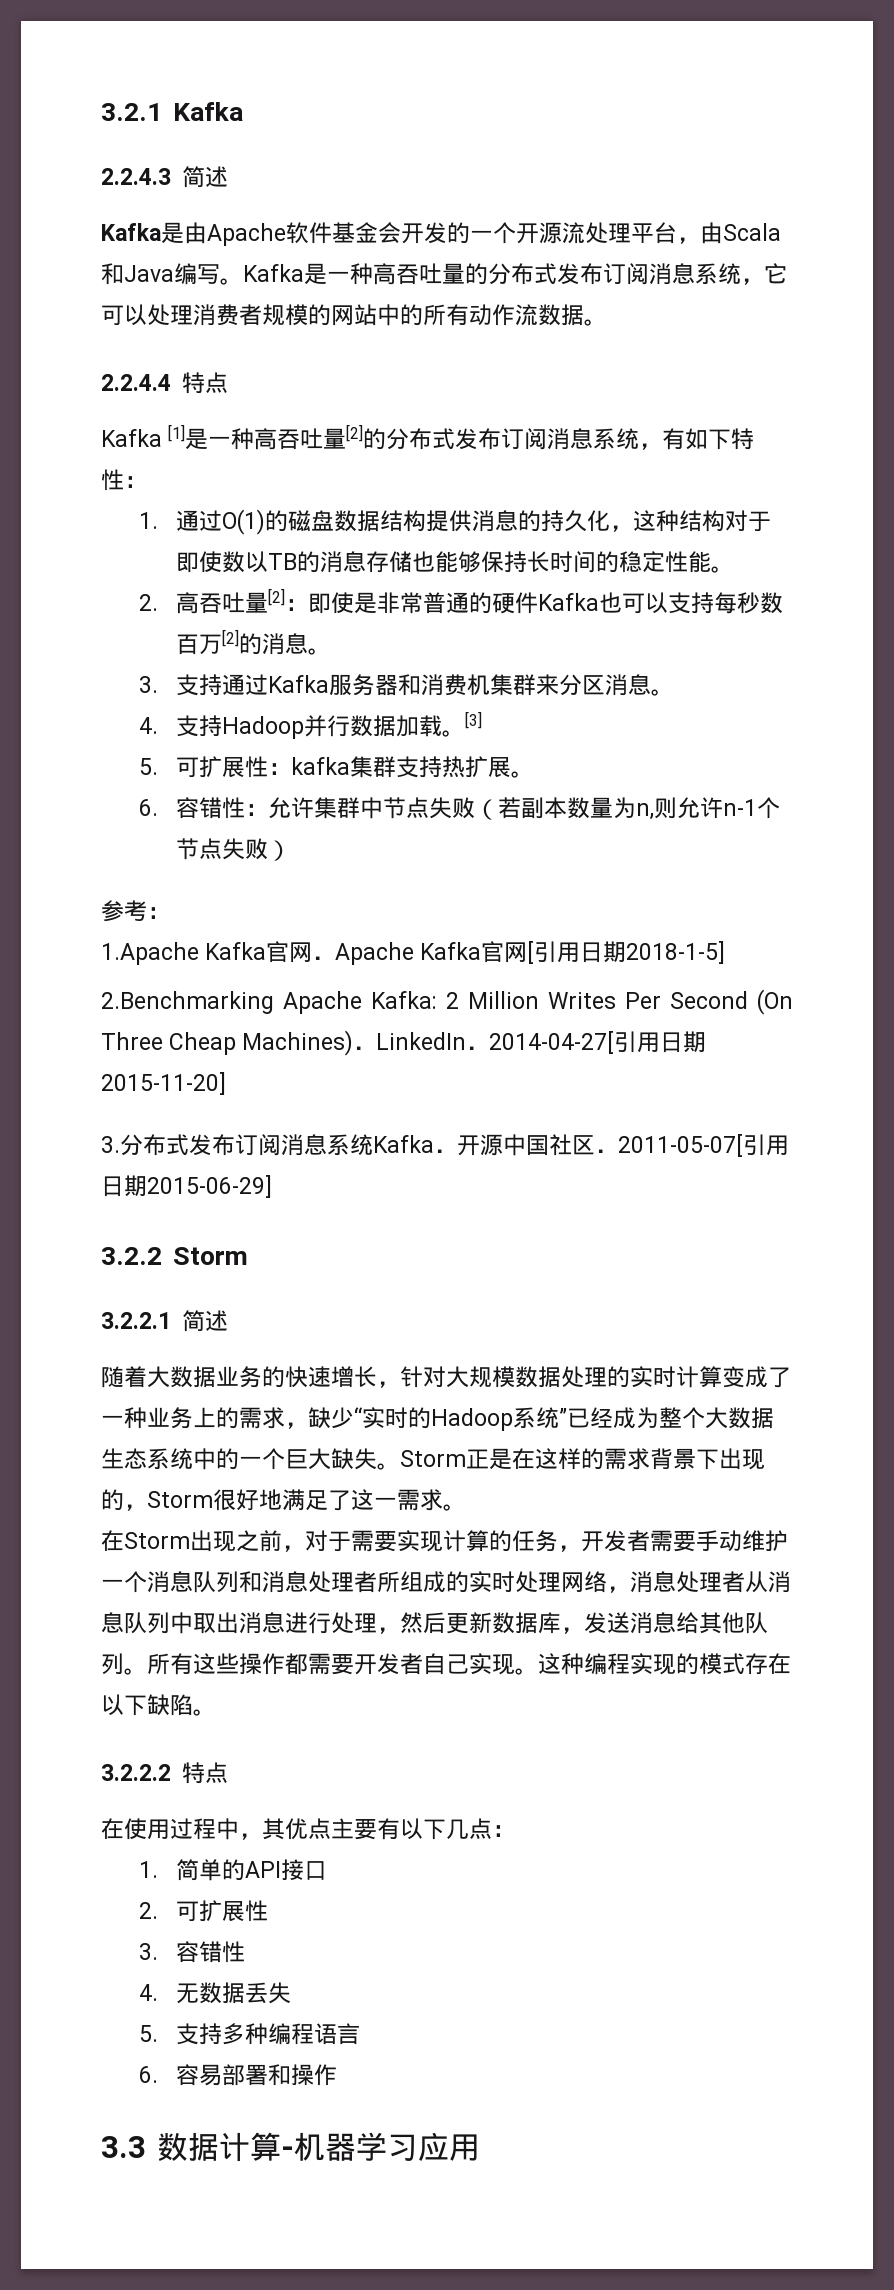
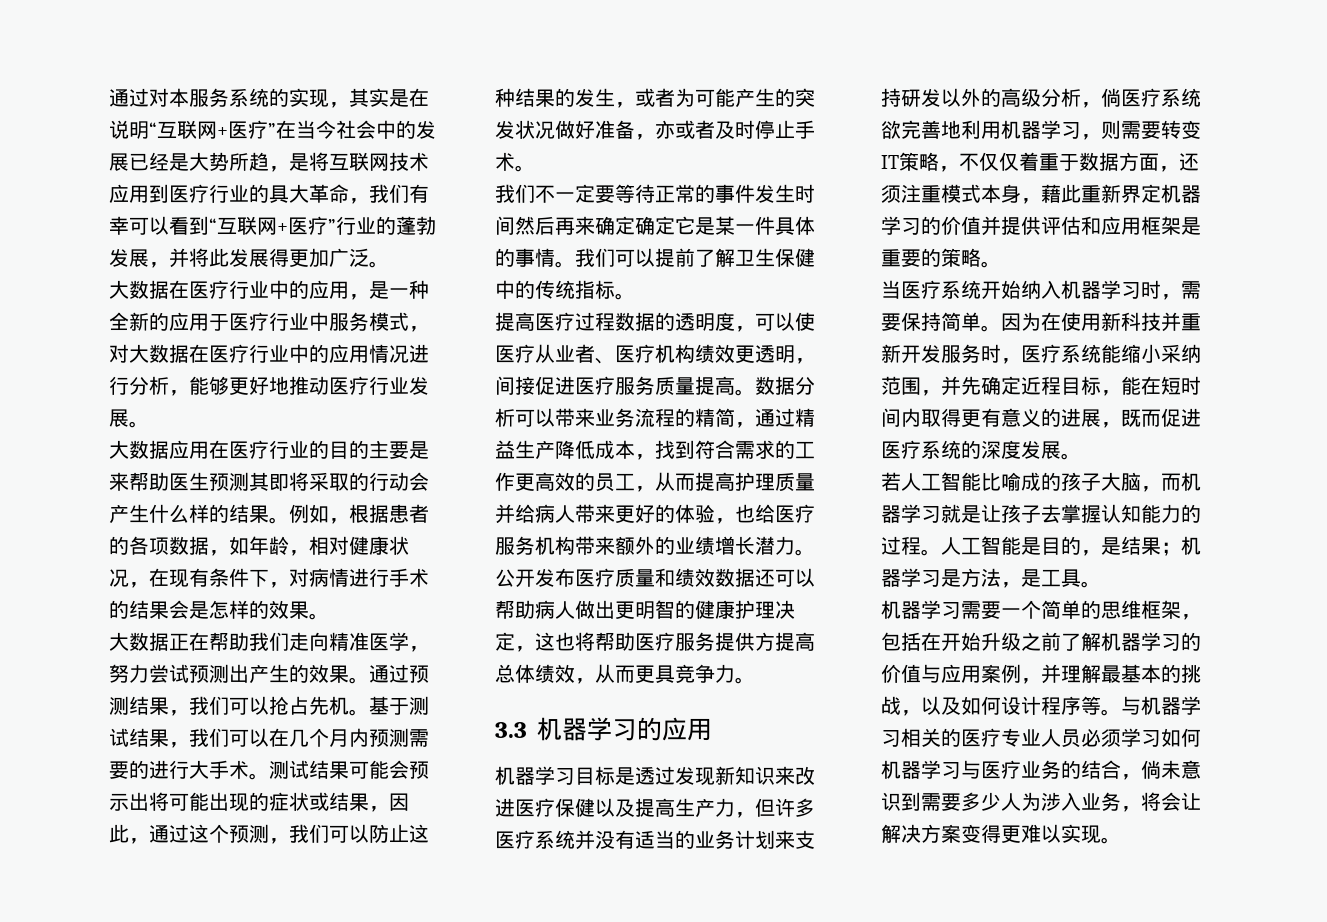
- 3.2.1 Kafka
- 2.2.4.3简述
- Kafka是由Apache软件基金会开发的一个开源流处理平台，由Scala和Java编写。Kafka是一种高吞吐量的分布式发布订阅消息系统，它可以处理消费者规模的网站中的所有动作流数据。
- 2.2.4.4特点
- Kafka [1]是一种高吞吐量[2]的分布式发布订阅消息系统，有如下特性：
- 1.通过O(1)的磁盘数据结构提供消息的持久化，这种结构对于即使数以TB的消息存储也能够保持长时间的稳定性能。
- 2.高吞吐量[2]：即使是非常普通的硬件Kafka也可以支持每秒数百万[2]的消息。
- 3.支持通过Kafka服务器和消费机集群来分区消息。
- 4.支持Hadoop并行数据加载。[3]
- 5.可扩展性：kafka集群支持热扩展。
- 6.容错性：允许集群中节点失败（若副本数量为n,则允许n-1个节点失败）
- 参考：
- 1.Apache Kafka官网．Apache Kafka官网[引用日期2018-1-5]
- 2.Benchmarking Apache Kafka: 2 Million Writes Per Second (On Three Cheap Machines)．LinkedIn．2014-04-27[引用日期2015-11-20]
- 3.分布式发布订阅消息系统Kafka．开源中国社区．2011-05-07[引用日期2015-06-29]
- 3.2.2 Storm
- 3.2.2.1简述
- 随着大数据业务的快速增长，针对大规模数据处理的实时计算变成了一种业务上的需求，缺少“实时的Hadoop系统”已经成为整个大数据生态系统中的一个巨大缺失。Storm正是在这样的需求背景下出现的，Storm很好地满足了这一需求。
- 在Storm出现之前，对于需要实现计算的任务，开发者需要手动维护一个消息队列和消息处理者所组成的实时处理网络，消息处理者从消息队列中取出消息进行处理，然后更新数据库，发送消息给其他队列。所有这些操作都需要开发者自己实现。这种编程实现的模式存在以下缺陷。
- 3.2.2.2特点
- 在使用过程中，其优点主要有以下几点：
- 1.简单的API接口
- 2.可扩展性
- 3.容错性
- 4.无数据丢失
- 5.支持多种编程语言
- 6.容易部署和操作
- 3.3数据计算-机器学习应用
+ 通过对本服务系统的实现，其实是在说明“互联网+医疗”在当今社会中的发展已经是大势所趋，是将互联网技术应用到医疗行业的具大革命，我们有幸可以看到“互联网+医疗”行业的蓬勃发展，并将此发展得更加广泛。
+ 大数据在医疗行业中的应用，是一种全新的应用于医疗行业中服务模式，对大数据在医疗行业中的应用情况进行分析，能够更好地推动医疗行业发展。
+ 大数据应用在医疗行业的目的主要是来帮助医生预测其即将采取的行动会产生什么样的结果。例如，根据患者的各项数据，如年龄，相对健康状况，在现有条件下，对病情进行手术的结果会是怎样的效果。
+ 大数据正在帮助我们走向精准医学，努力尝试预测出产生的效果。通过预测结果，我们可以抢占先机。基于测试结果，我们可以在几个月内预测需要的进行大手术。测试结果可能会预示出将可能出现的症状或结果，因此，通过这个预测，我们可以防止这种结果的发生，或者为可能产生的突发状况做好准备，亦或者及时停止手术。
+ 我们不一定要等待正常的事件发生时间然后再来确定确定它是某一件具体的事情。我们可以提前了解卫生保健中的传统指标。
+ 提高医疗过程数据的透明度，可以使医疗从业者、医疗机构绩效更透明，间接促进医疗服务质量提高。数据分析可以带来业务流程的精简，通过精益生产降低成本，找到符合需求的工作更高效的员工，从而提高护理质量并给病人带来更好的体验，也给医疗服务机构带来额外的业绩增长潜力。公开发布医疗质量和绩效数据还可以帮助病人做出更明智的健康护理决定，这也将帮助医疗服务提供方提高总体绩效，从而更具竞争力。
+ 3.3机器学习的应用
+ 机器学习目标是透过发现新知识来改进医疗保健以及提高生产力，但许多医疗系统并没有适当的业务计划来支持研发以外的高级分析，倘医疗系统欲完善地利用机器学习，则需要转变IT策略，不仅仅着重于数据方面，还须注重模式本身，藉此重新界定机器学习的价值并提供评估和应用框架是重要的策略。
+ 当医疗系统开始纳入机器学习时，需要保持简单。因为在使用新科技并重新开发服务时，医疗系统能缩小采纳范围，并先确定近程目标，能在短时间内取得更有意义的进展，既而促进医疗系统的深度发展。
+ 若人工智能比喻成的孩子大脑，而机器学习就是让孩子去掌握认知能力的过程。人工智能是目的，是结果；机器学习是方法，是工具。
+ 机器学习需要一个简单的思维框架，包括在开始升级之前了解机器学习的价值与应用案例，并理解最基本的挑战，以及如何设计程序等。与机器学习相关的医疗专业人员必须学习如何机器学习与医疗业务的结合，倘未意识到需要多少人为涉入业务，将会让解决方案变得更难以实现。

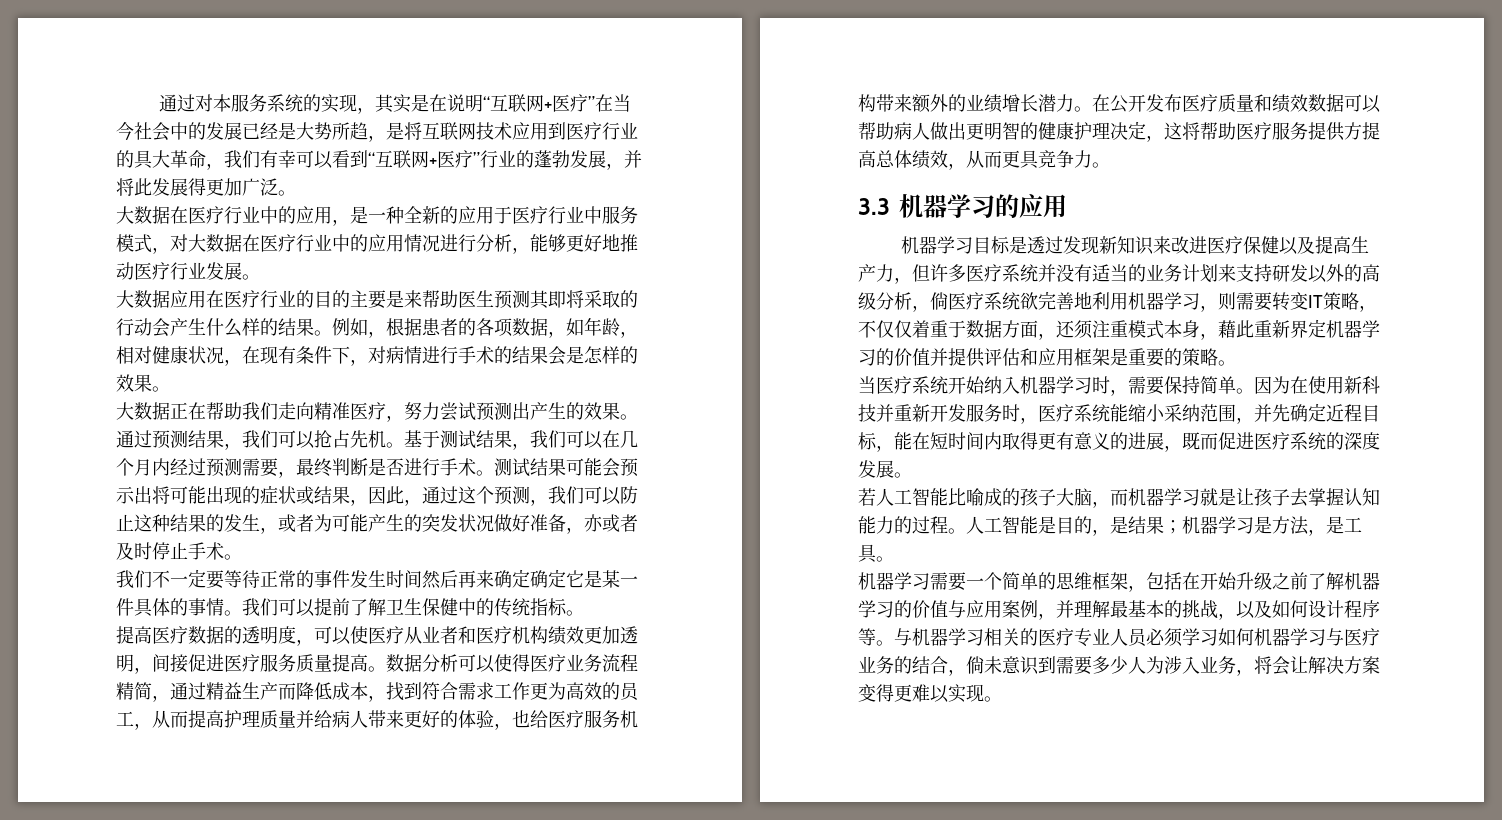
- 大数据正在帮助我们走向精准医学，努力尝试预测出产生的效果。
+ 大数据正在帮助我们走向精准医疗，努力尝试预测出产生的效果。
- 基于测试结果，我们可以在几个月内预测需要的进行大手术。
+ 基于测试结果，我们可以在几个月内经过预测需要，最终判断是否进行手术。
- 提高医疗过程数据的透明度，可以使医疗从业者、医疗机构绩效更透明，间接促进医疗服务质量提高。
+ 提高医疗数据的透明度，可以使医疗从业者和医疗机构绩效更加透明，间接促进医疗服务质量提高。
- 数据分析可以带来业务流程的精简，通过精益生产降低成本，找到符合需求的工作更高效的员工，从而提高护理质量并给病人带来更好的体验，也给医疗服务机构带来额外的业绩增长潜力。
+ 数据分析可以使得医疗业务流程精简，通过精益生产而降低成本，找到符合需求工作更为高效的员工，从而提高护理质量并给病人带来更好的体验，也给医疗服务机构带来额外的业绩增长潜力。
- 公开发布医疗质量和绩效数据还可以帮助病人做出更明智的健康护理决定，这也将帮助医疗服务提供方提高总体绩效，从而更具竞争力。
+ 在公开发布医疗质量和绩效数据可以帮助病人做出更明智的健康护理决定，这将帮助医疗服务提供方提高总体绩效，从而更具竞争力。

